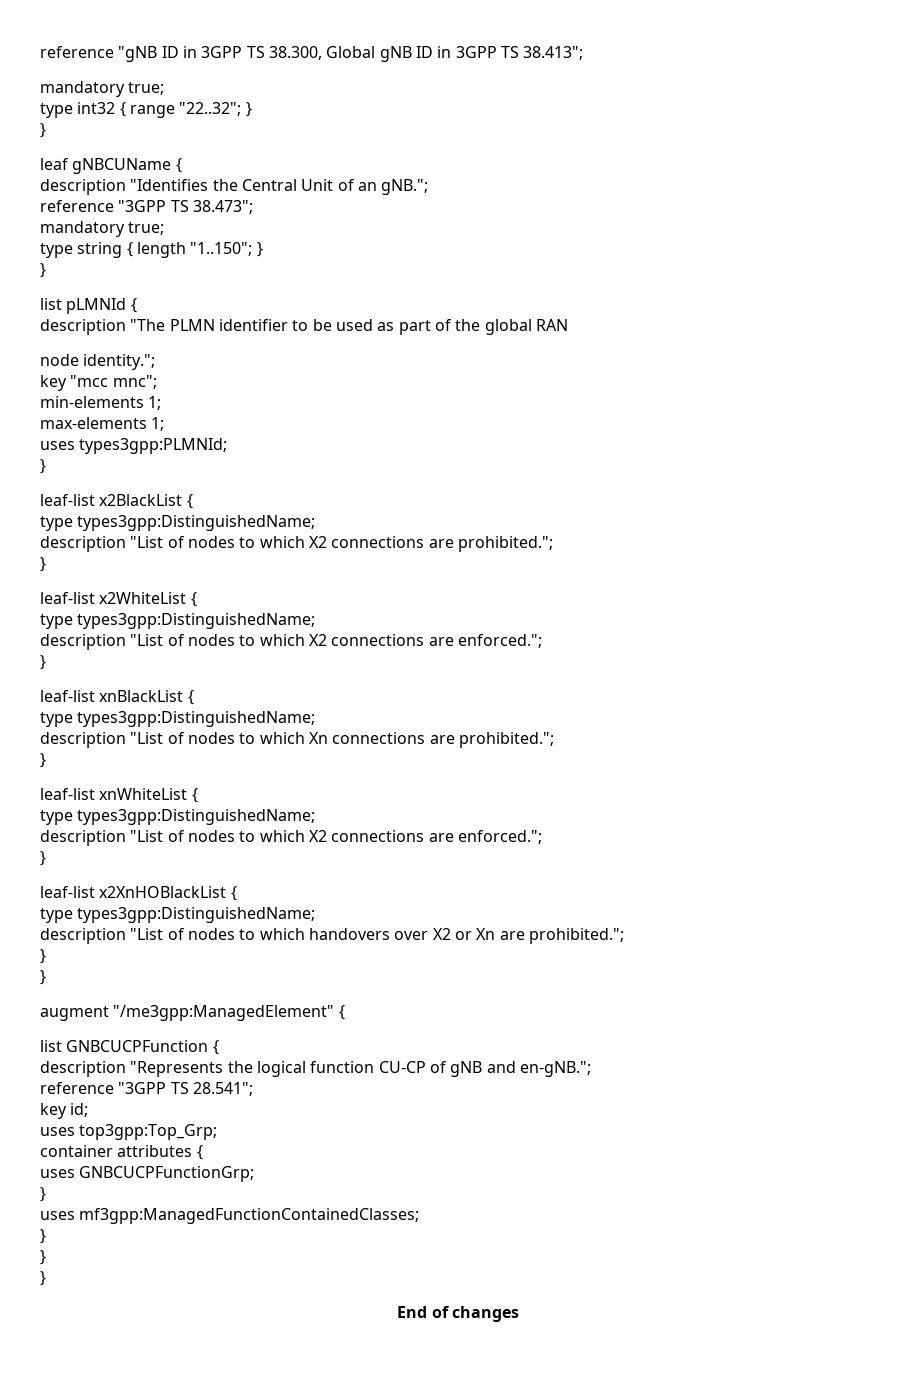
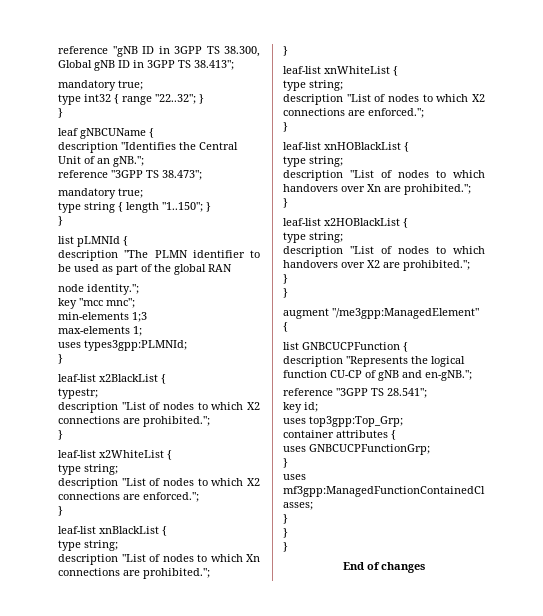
- min-elements 1;
+ min-elements 1;3
  leaf-list x2BlackList {
- type types3gpp:DistinguishedName;
+ typestr;
  leaf-list x2WhiteList {
- type types3gpp:DistinguishedName;
+ type string;
  leaf-list xnBlackList {
- type types3gpp:DistinguishedName;
+ type string;
  leaf-list xnWhiteList {
- type types3gpp:DistinguishedName;
+ type string;
- leaf-list x2XnHOBlackList {
- type types3gpp:DistinguishedName;
+ leaf-list xnHOBlackList {
+ type string;
+ description "List of nodes to which handovers over Xn are prohibited.";
+ }
+ leaf-list x2HOBlackList {
+ type string;
- description "List of nodes to which handovers over X2 or Xn are prohibited.";
+ description "List of nodes to which handovers over X2 are prohibited.";

